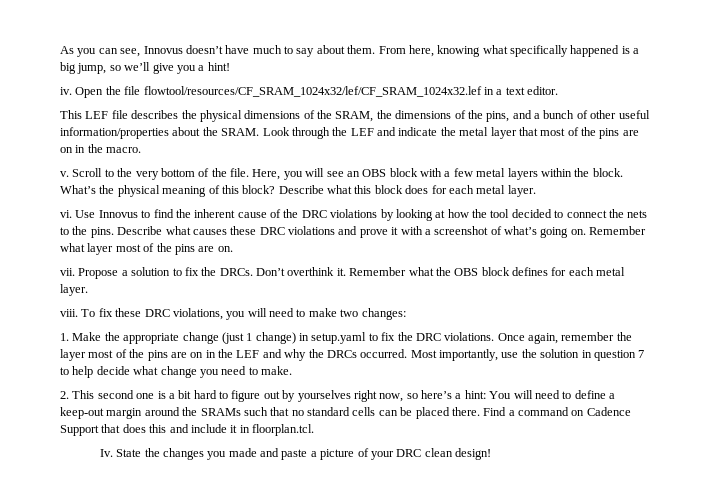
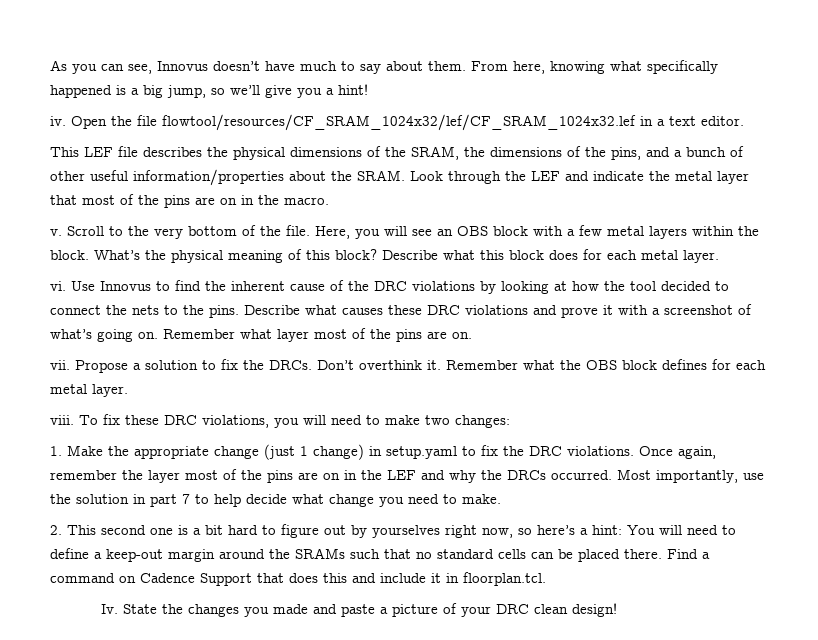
- Most importantly, use the solution in question 7 to help decide what change you need to make.
+ Most importantly, use the solution in part 7 to help decide what change you need to make.

